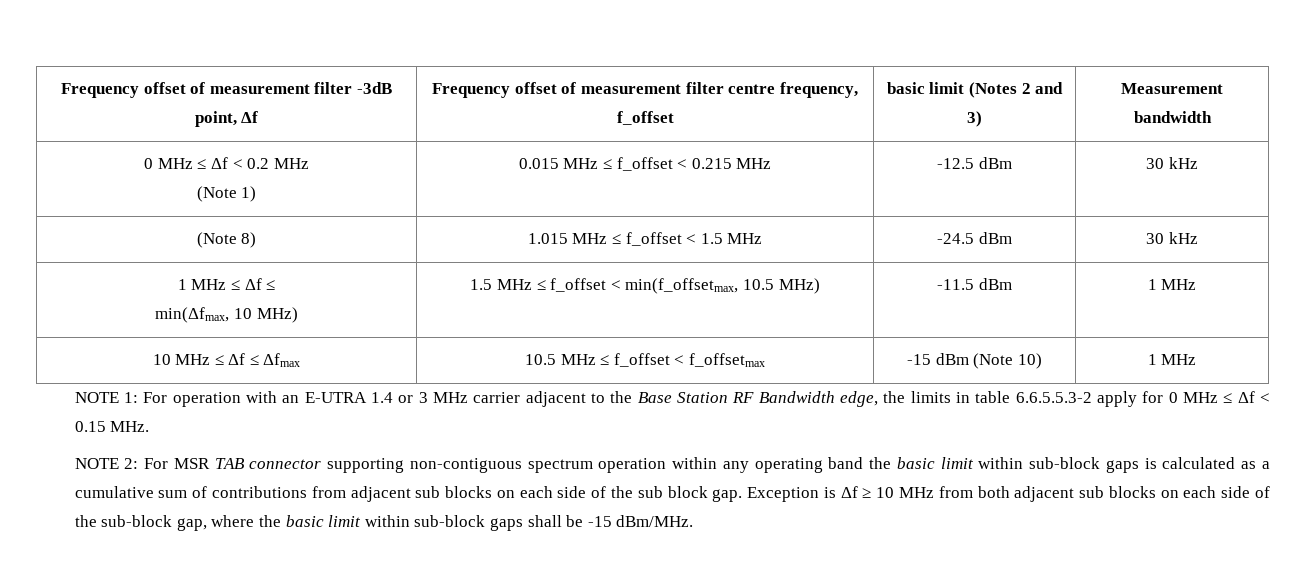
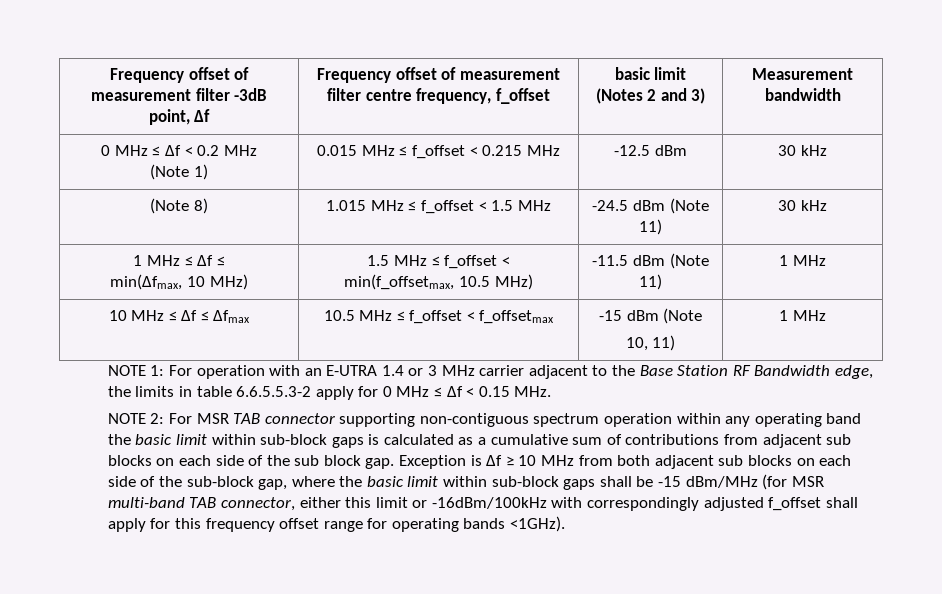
- (Note 8) | 1.015 MHz ≤ f_offset < 1.5 MHz | -24.5 dBm | 30 kHz
+ (Note 8) | 1.015 MHz ≤ f_offset < 1.5 MHz | -24.5 dBm (Note 11) | 30 kHz
  1 MHz ≤ Δf ≤
- min(Δfmax, 10 MHz) | 1.5 MHz ≤ f_offset < min(f_offsetmax, 10.5 MHz) | -11.5 dBm | 1 MHz
+ min(Δfmax, 10 MHz) | 1.5 MHz ≤ f_offset < min(f_offsetmax, 10.5 MHz) | -11.5 dBm (Note 11) | 1 MHz
- 10 MHz ≤ Δf ≤ Δfmax | 10.5 MHz ≤ f_offset < f_offsetmax | -15 dBm (Note 10) | 1 MHz
+ 10 MHz ≤ Δf ≤ Δfmax | 10.5 MHz ≤ f_offset < f_offsetmax | -15 dBm (Note
+ 10, 11) | 1 MHz
- Exception is Δf ≥ 10 MHz from both adjacent sub blocks on each side of the sub-block gap, where the basic limit within sub-block gaps shall be -15 dBm/MHz.
+ Exception is Δf ≥ 10 MHz from both adjacent sub blocks on each side of the sub-block gap, where the basic limit within sub-block gaps shall be -15 dBm/MHz (for MSR multi-band TAB connector, either this limit or -16dBm/100kHz with correspondingly adjusted f_offset shall apply for this frequency offset range for operating bands <1GHz).

